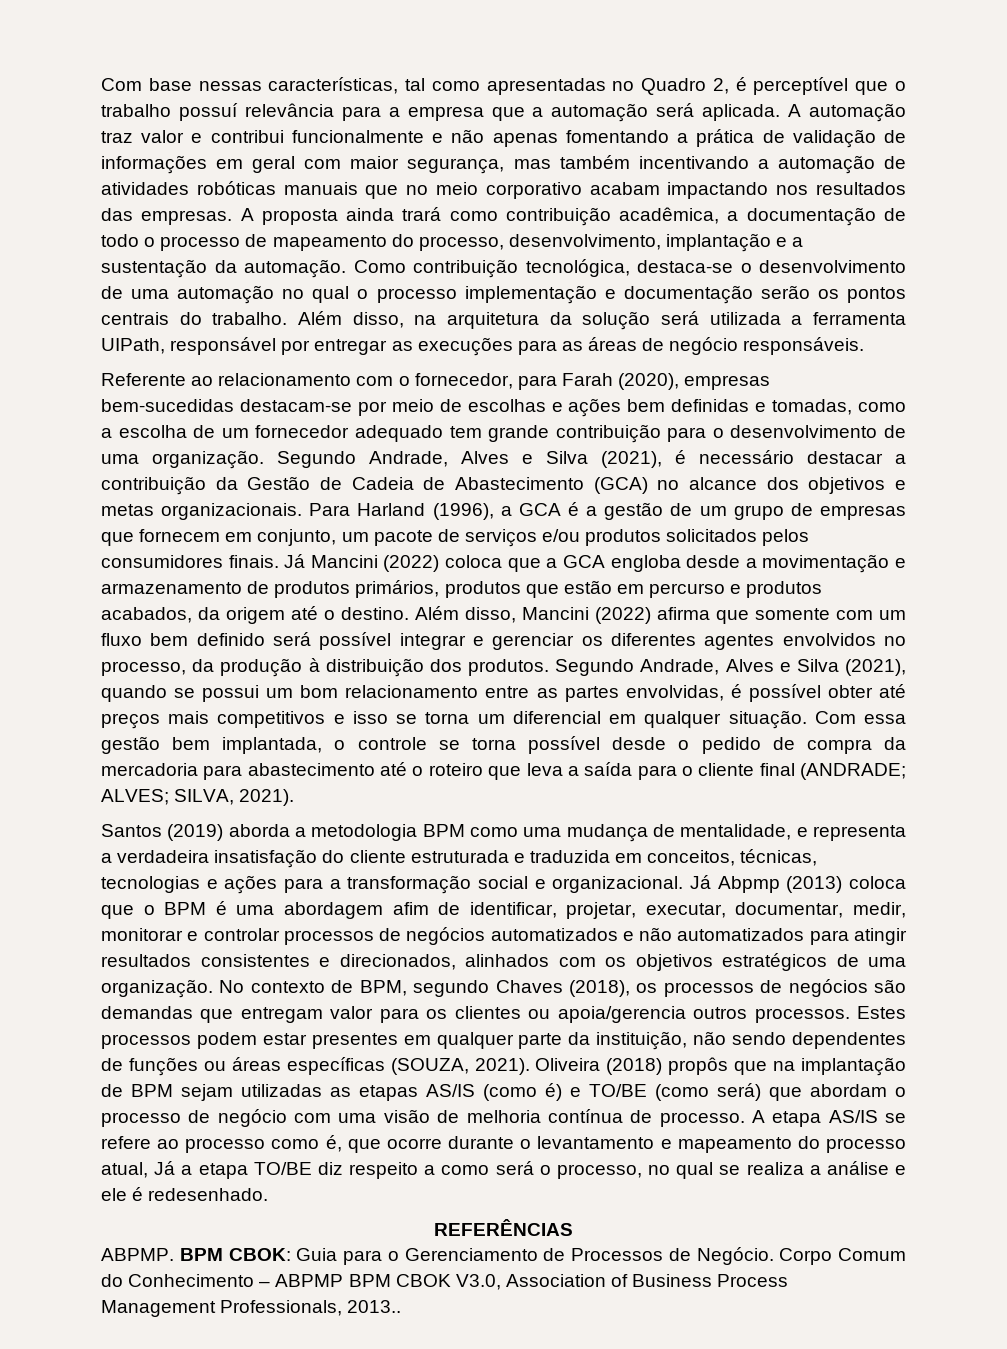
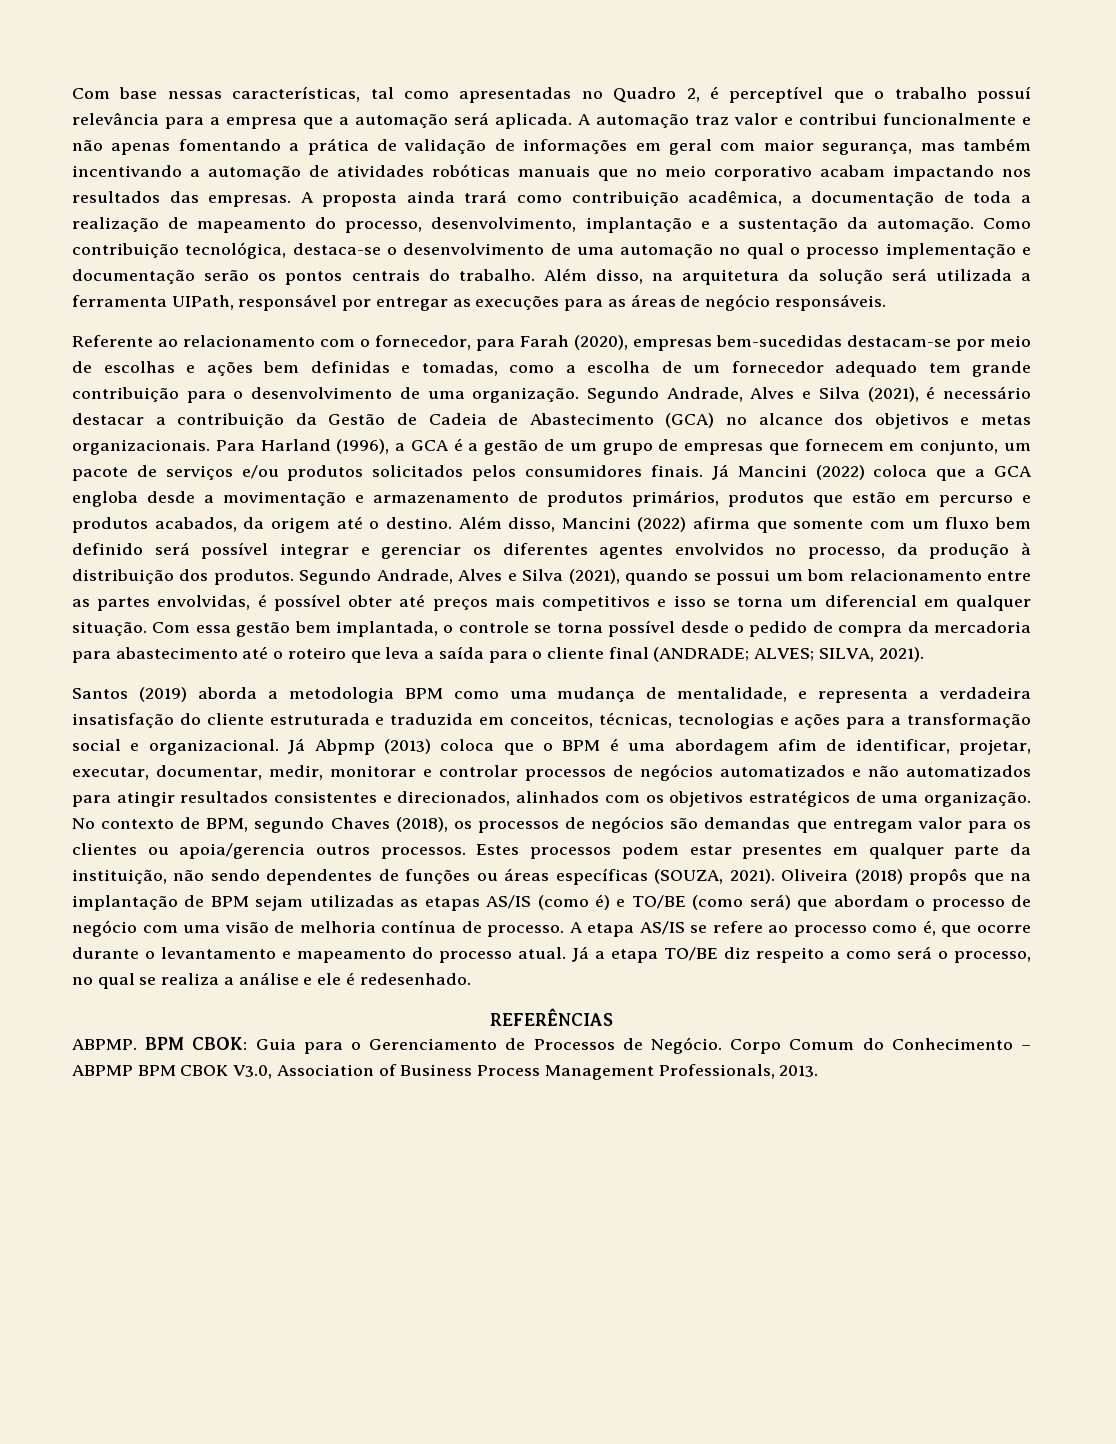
- A proposta ainda trará como contribuição acadêmica, a documentação de todo o processo de mapeamento do processo, desenvolvimento, implantação e a sustentação da automação.
+ A proposta ainda trará como contribuição acadêmica, a documentação de toda a realização de mapeamento do processo, desenvolvimento, implantação e a sustentação da automação.
- A etapa AS/IS se refere ao processo como é, que ocorre durante o levantamento e mapeamento do processo atual, Já a etapa TO/BE diz respeito a como será o processo, no qual se realiza a análise e ele é redesenhado.
+ A etapa AS/IS se refere ao processo como é, que ocorre durante o levantamento e mapeamento do processo atual. Já a etapa TO/BE diz respeito a como será o processo, no qual se realiza a análise e ele é redesenhado.
- Corpo Comum do Conhecimento – ABPMP BPM CBOK V3.0, Association of Business Process Management Professionals, 2013..
+ Corpo Comum do Conhecimento – ABPMP BPM CBOK V3.0, Association of Business Process Management Professionals, 2013.

